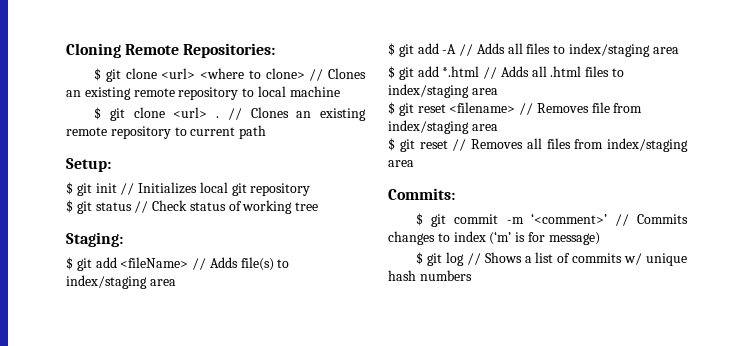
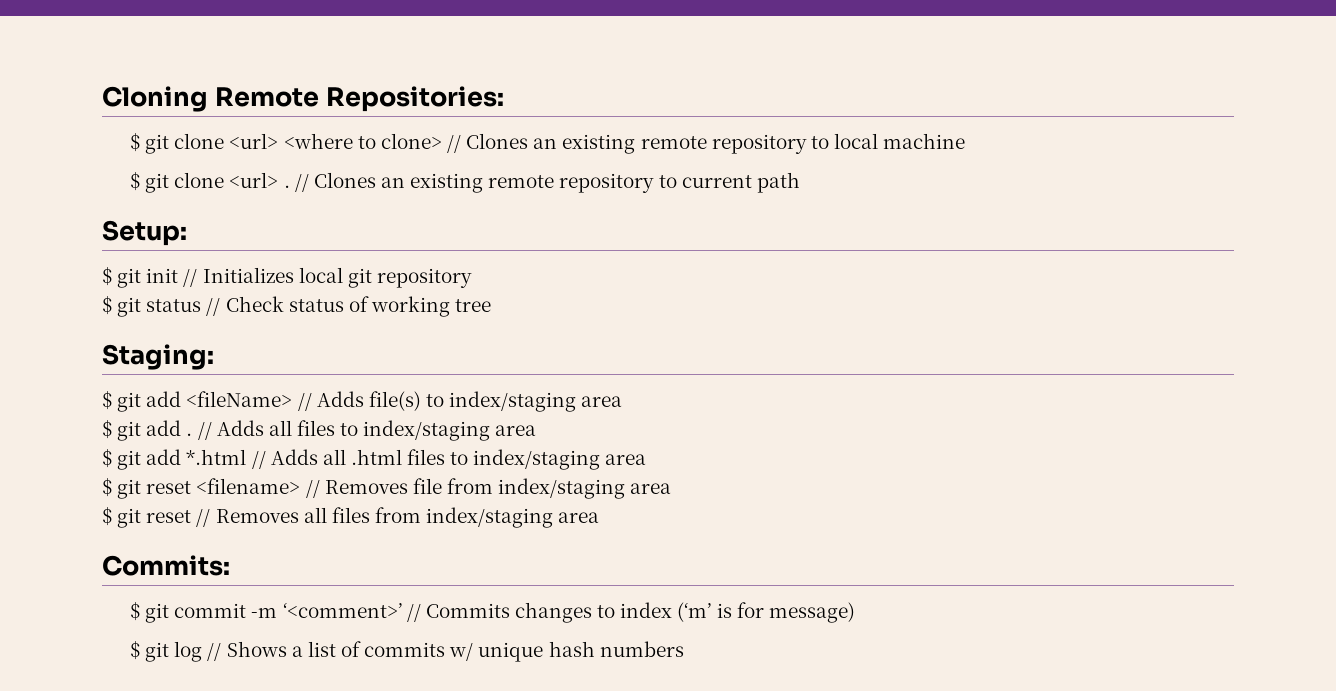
- $ git add -A // Adds all files to index/staging area
+ $ git add . // Adds all files to index/staging area

